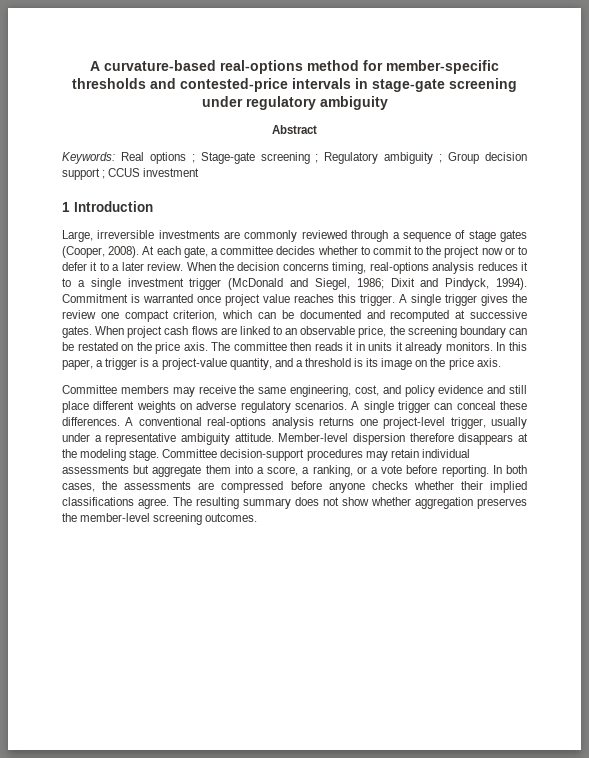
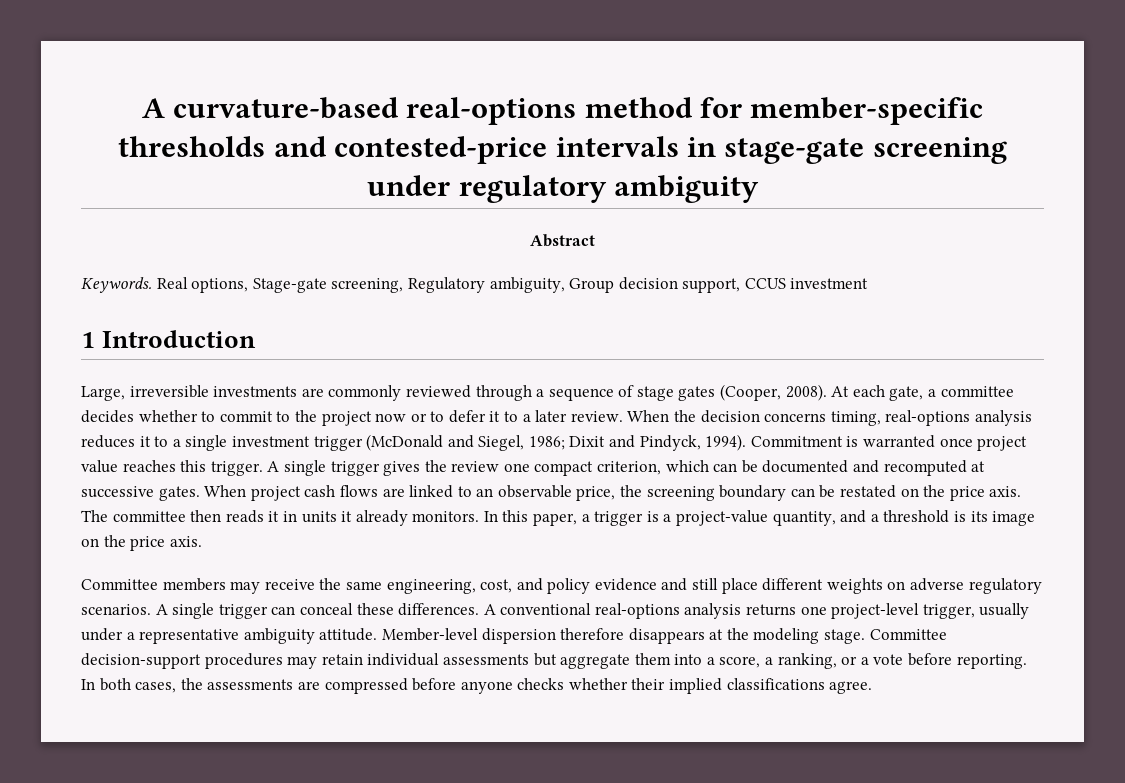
- Keywords: Real options ; Stage-gate screening ; Regulatory ambiguity ; Group decision support ; CCUS investment
+ Keywords. Real options, Stage-gate screening, Regulatory ambiguity, Group decision support, CCUS investment
- The resulting summary does not show whether aggregation preserves the member-level screening outcomes.

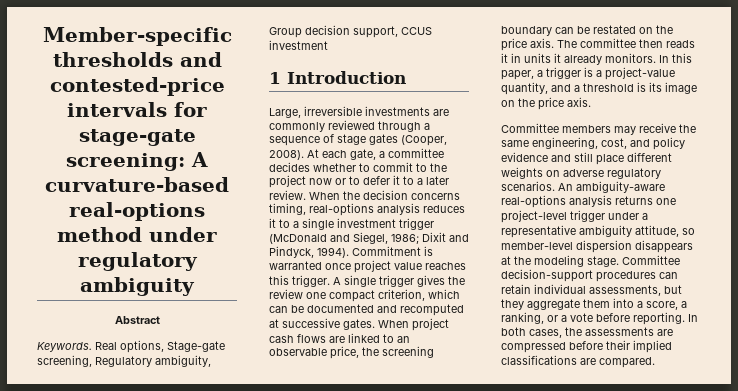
- A curvature-based real-options method for member-specific thresholds and contested-price intervals in stage-gate screening under regulatory ambiguity
+ Member-specific thresholds and contested-price intervals for stage-gate screening: A curvature-based real-options method under regulatory ambiguity
- A single trigger can conceal these differences. A conventional real-options analysis returns one project-level trigger, usually under a representative ambiguity attitude. Member-level dispersion therefore disappears at the modeling stage.
+ An ambiguity-aware real-options analysis returns one project-level trigger under a representative ambiguity attitude, so member-level dispersion disappears at the modeling stage.
- Committee decision-support procedures may retain individual assessments but aggregate them into a score, a ranking, or a vote before reporting.
+ Committee decision-support procedures can retain individual assessments, but they aggregate them into a score, a ranking, or a vote before reporting.
- In both cases, the assessments are compressed before anyone checks whether their implied classifications agree.
+ In both cases, the assessments are compressed before their implied classifications are compared.

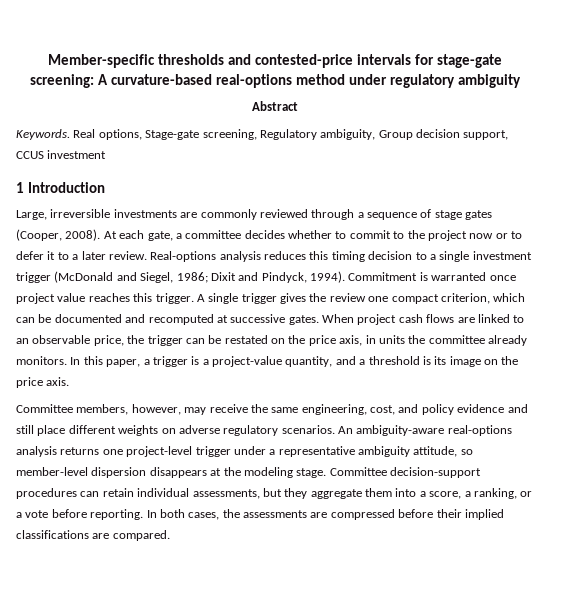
- When the decision concerns timing, real-options analysis reduces it to a single investment trigger (McDonald and Siegel, 1986; Dixit and Pindyck, 1994).
+ Real-options analysis reduces this timing decision to a single investment trigger (McDonald and Siegel, 1986; Dixit and Pindyck, 1994).
- When project cash flows are linked to an observable price, the screening boundary can be restated on the price axis. The committee then reads it in units it already monitors.
+ When project cash flows are linked to an observable price, the trigger can be restated on the price axis, in units the committee already monitors.
- Committee members may receive the same engineering, cost, and policy evidence and still place different weights on adverse regulatory scenarios.
+ Committee members, however, may receive the same engineering, cost, and policy evidence and still place different weights on adverse regulatory scenarios.

